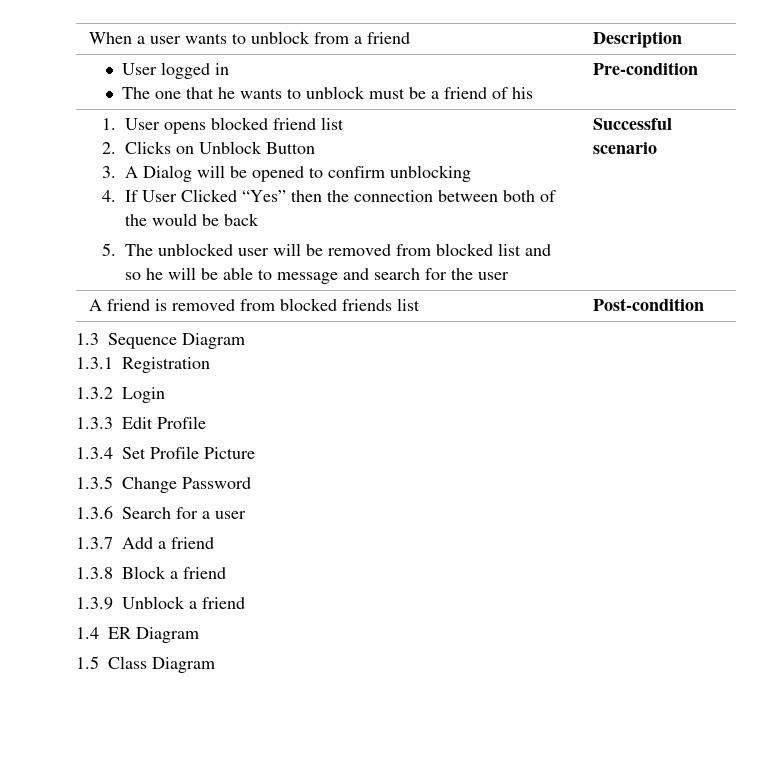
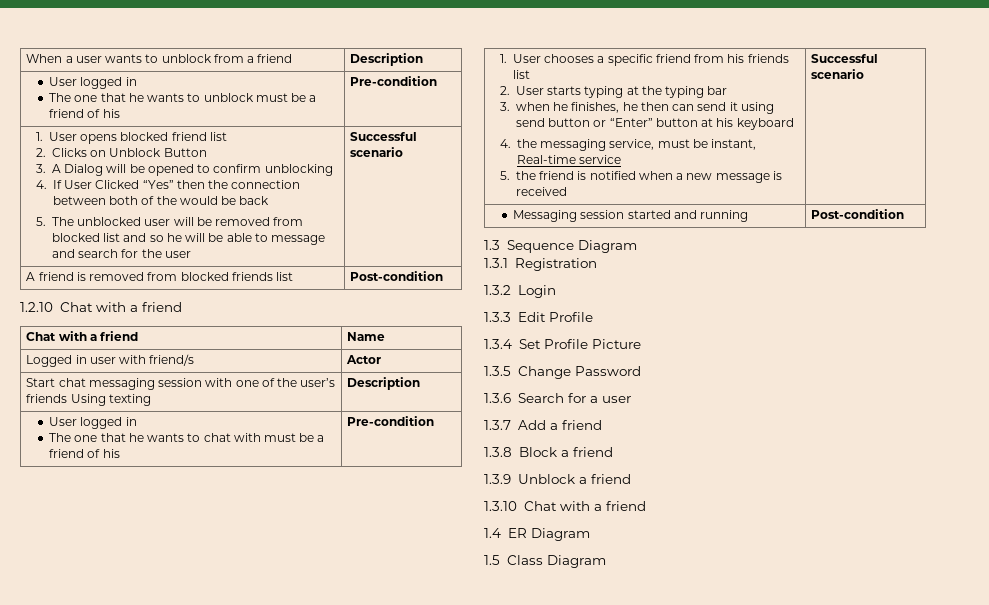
+ 1.2.10 Chat with a friend
+ Chat with a friend | Name
+ Logged in user with friend/s | Actor
+ Start chat messaging session with one of the user’s friends Using texting | Description
+ User logged in
+ The one that he wants to chat with must be a friend of his | Pre-condition
+ 1. User chooses a specific friend from his friends list
+ 2. User starts typing at the typing bar
+ 3. when he finishes, he then can send it using send button or “Enter” button at his keyboard
+ 4. the messaging service, must be instant, Real-time service
+ 5. the friend is notified when a new message is received | Successful scenario
+ Messaging session started and running | Post-condition
+ 1.3.10 Chat with a friend

